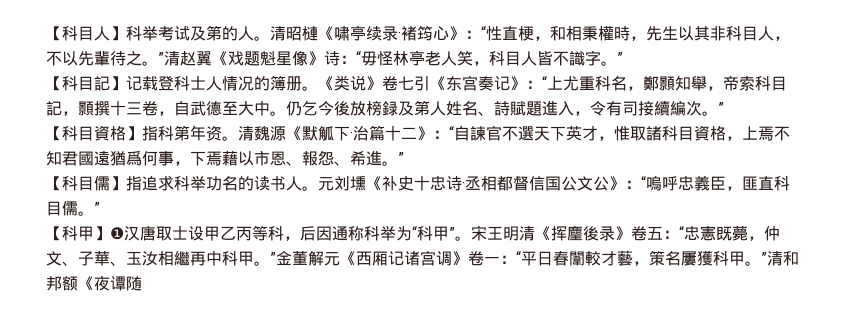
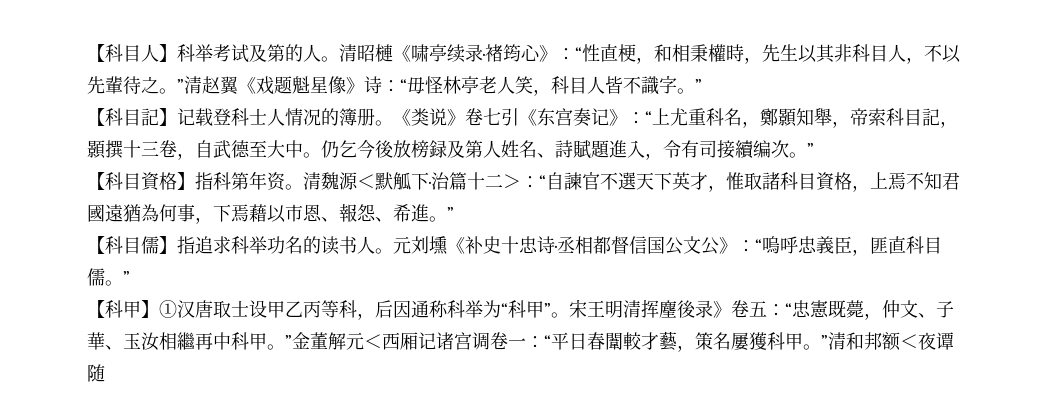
- 仍乞今後放榜録及第人姓名、詩賦題進入，令有司接續編次。”
+ 仍乞今後放榜録及第人姓名、詩賦題進入，令有司接續编次。”
- 清魏源《默觚下·治篇十二》：“自諫官不選天下英才，惟取諸科目資格，上焉不知君國遠猶爲何事，下焉藉以市恩、報怨、希進。”
+ 清魏源＜默觚下·治篇十二＞：“自諫官不選天下英才，惟取諸科目資格，上焉不知君國遠猶為何事，下焉藉以市恩、報怨、希進。”
- 【科甲】❶汉唐取士设甲乙丙等科，后因通称科举为“科甲”。
+ 【科甲】①汉唐取士设甲乙丙等科，后因通称科举为“科甲”。
- 宋王明清《挥麈後录》卷五：“忠憲既薨，仲文、子華、玉汝相繼再中科甲。”金董解元《西厢记诸宫调》卷一：“平日春闈較才藝，策名屢獲科甲。”清和邦额《夜谭随
+ 宋王明清挥麈後录》卷五：“忠憲既薨，仲文、子華、玉汝相繼再中科甲。”金董解元＜西厢记诸宫调卷一：“平日春闈較才藝，策名屢獲科甲。”清和邦额＜夜谭随

